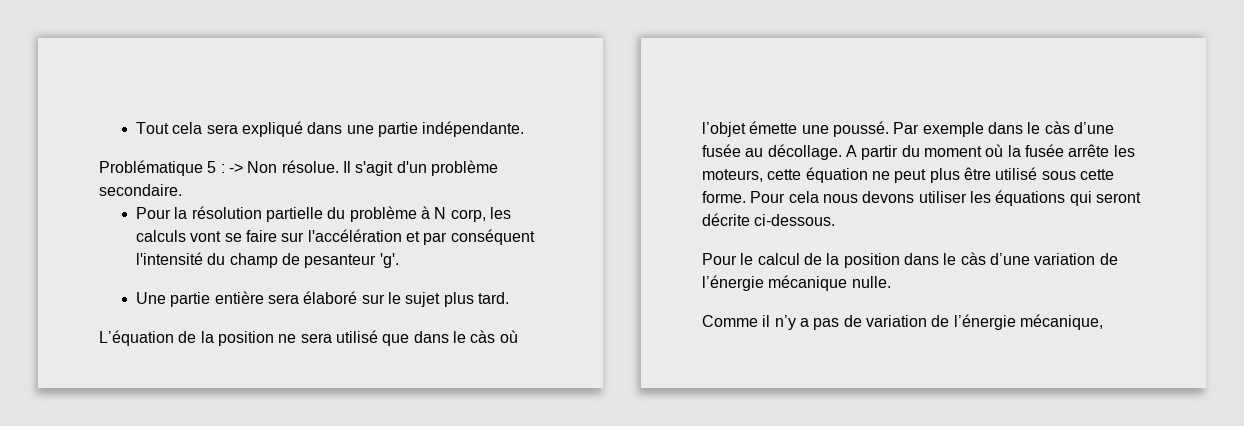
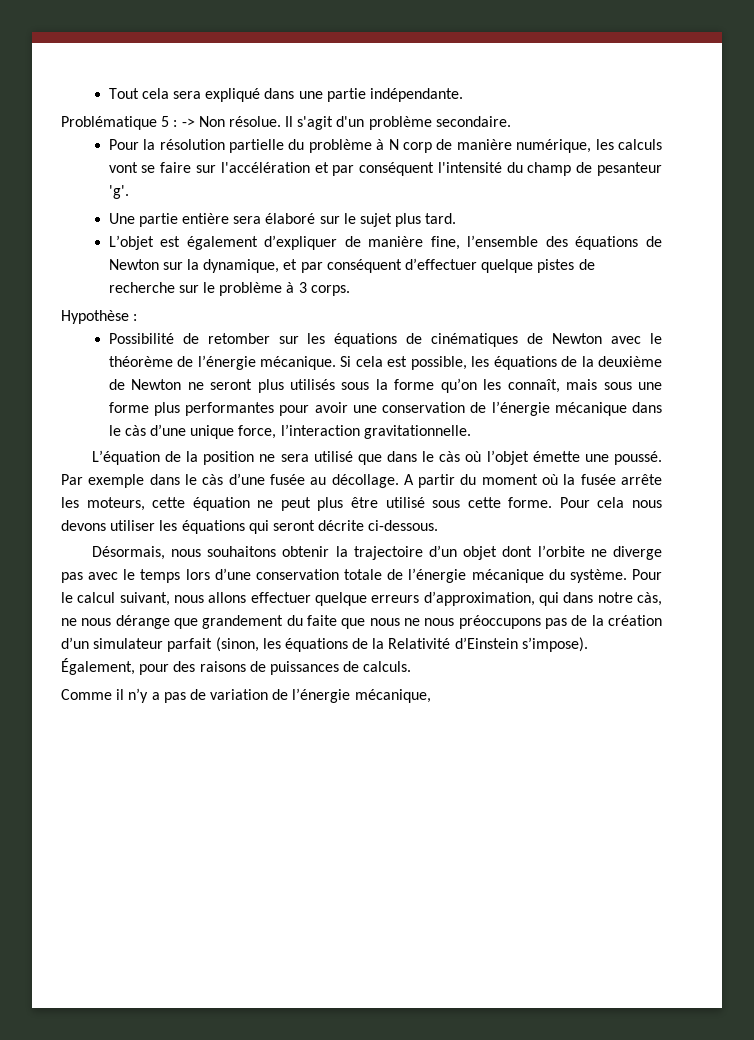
- Pour la résolution partielle du problème à N corp, les calculs vont se faire sur l'accélération et par conséquent l'intensité du champ de pesanteur 'g'.
+ Pour la résolution partielle du problème à N corp de manière numérique, les calculs vont se faire sur l'accélération et par conséquent l'intensité du champ de pesanteur 'g'.
+ L’objet est également d’expliquer de manière fine, l’ensemble des équations de Newton sur la dynamique, et par conséquent d’effectuer quelque pistes de recherche sur le problème à 3 corps.
+ Hypothèse :
+ Possibilité de retomber sur les équations de cinématiques de Newton avec le théorème de l’énergie mécanique. Si cela est possible, les équations de la deuxième de Newton ne seront plus utilisés sous la forme qu’on les connaît, mais sous une forme plus performantes pour avoir une conservation de l’énergie mécanique dans le càs d’une unique force, l’interaction gravitationnelle.
- Pour le calcul de la position dans le càs d’une variation de l’énergie mécanique nulle.
+ Désormais, nous souhaitons obtenir la trajectoire d’un objet dont l’orbite ne diverge pas avec le temps lors d’une conservation totale de l’énergie mécanique du système. Pour le calcul suivant, nous allons effectuer quelque erreurs d’approximation, qui dans notre càs, ne nous dérange que grandement du faite que nous ne nous préoccupons pas de la création d’un simulateur parfait (sinon, les équations de la Relativité d’Einstein s’impose). Également, pour des raisons de puissances de calculs.

